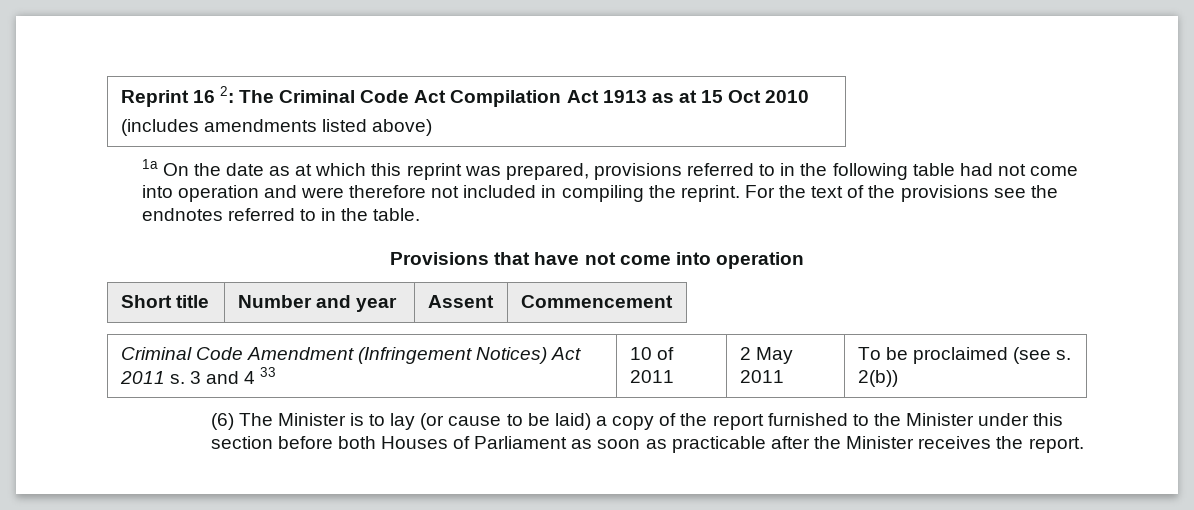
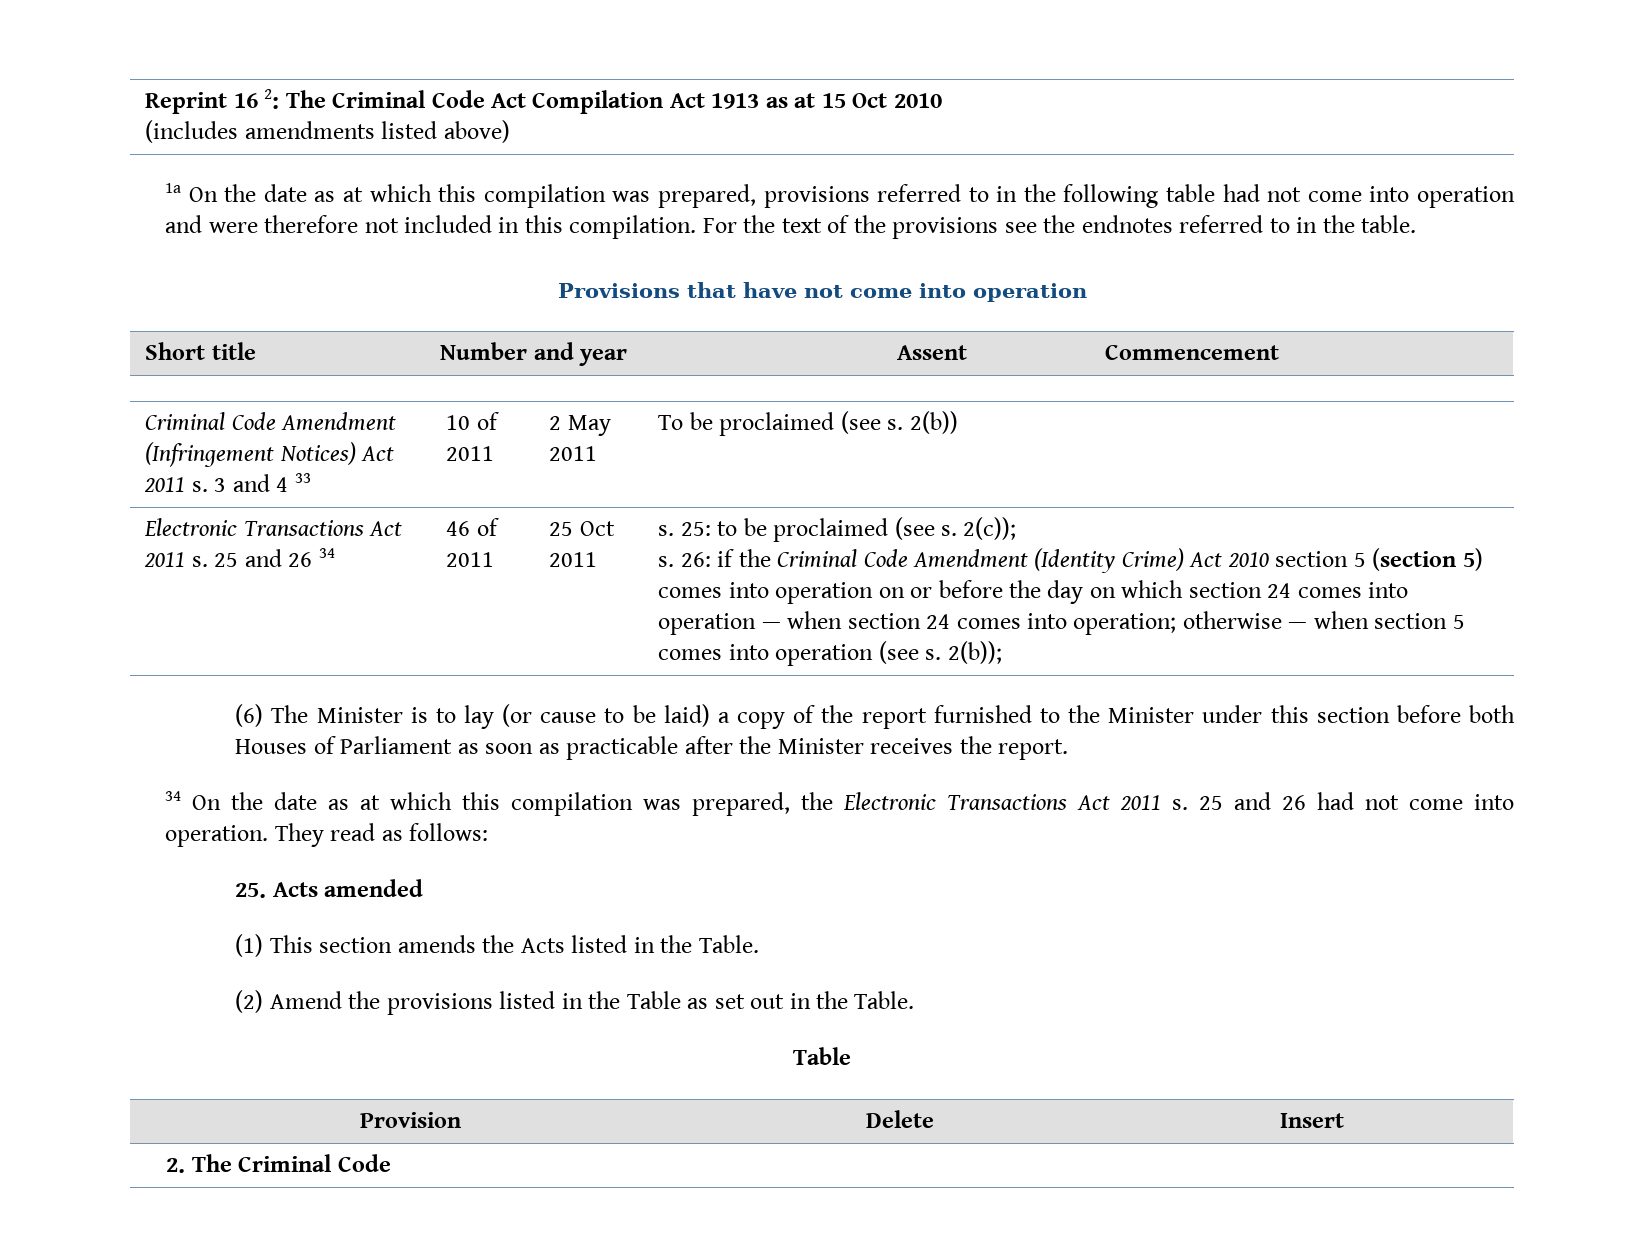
- 1a On the date as at which this reprint was prepared, provisions referred to in the following table had not come into operation and were therefore not included in compiling the reprint.
+ 1a On the date as at which this compilation was prepared, provisions referred to in the following table had not come into operation and were therefore not included in this compilation.
+ Electronic Transactions Act 2011 s. 25 and 26 34 | 46 of 2011 | 25 Oct 2011 | s. 25: to be proclaimed (see s. 2(c));
+ s. 26: if the Criminal Code Amendment (Identity Crime) Act 2010 section 5 (section 5) comes into operation on or before the day on which section 24 comes into operation — when section 24 comes into operation; otherwise — when section 5 comes into operation (see s. 2(b));
+ 34 On the date as at which this compilation was prepared, the Electronic Transactions Act 2011 s. 25 and 26 had not come into operation. They read as follows:
+ 25. Acts amended
+ (1) This section amends the Acts listed in the Table.
+ (2) Amend the provisions listed in the Table as set out in the Table.
+ Table
+ Provision | Delete | Insert
+ 2. The Criminal Code

